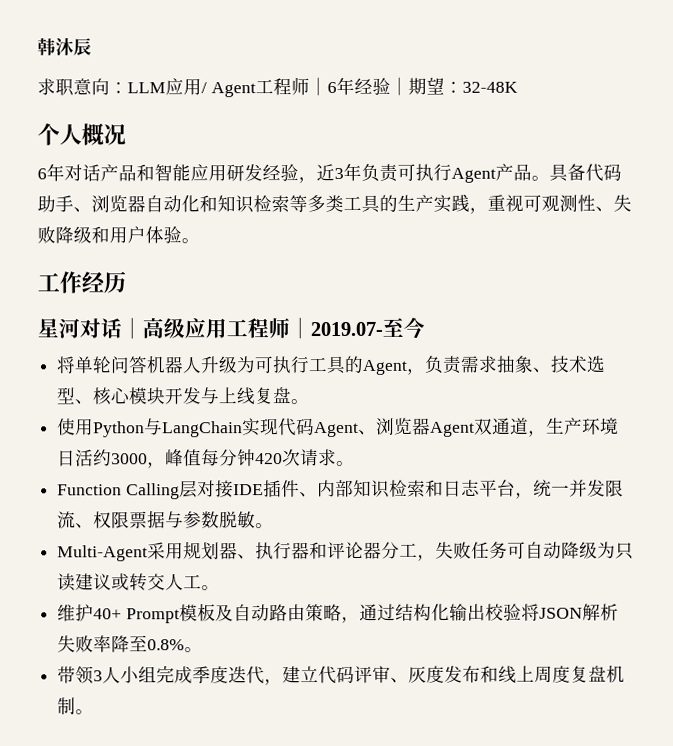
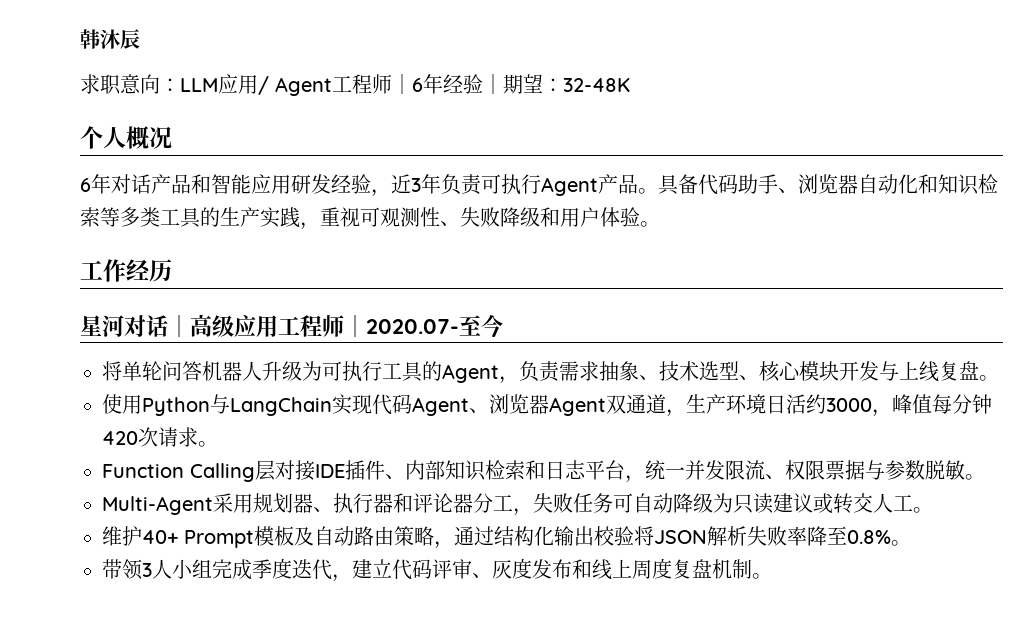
- 星河对话｜高级应用工程师｜2019.07-至今
+ 星河对话｜高级应用工程师｜2020.07-至今

